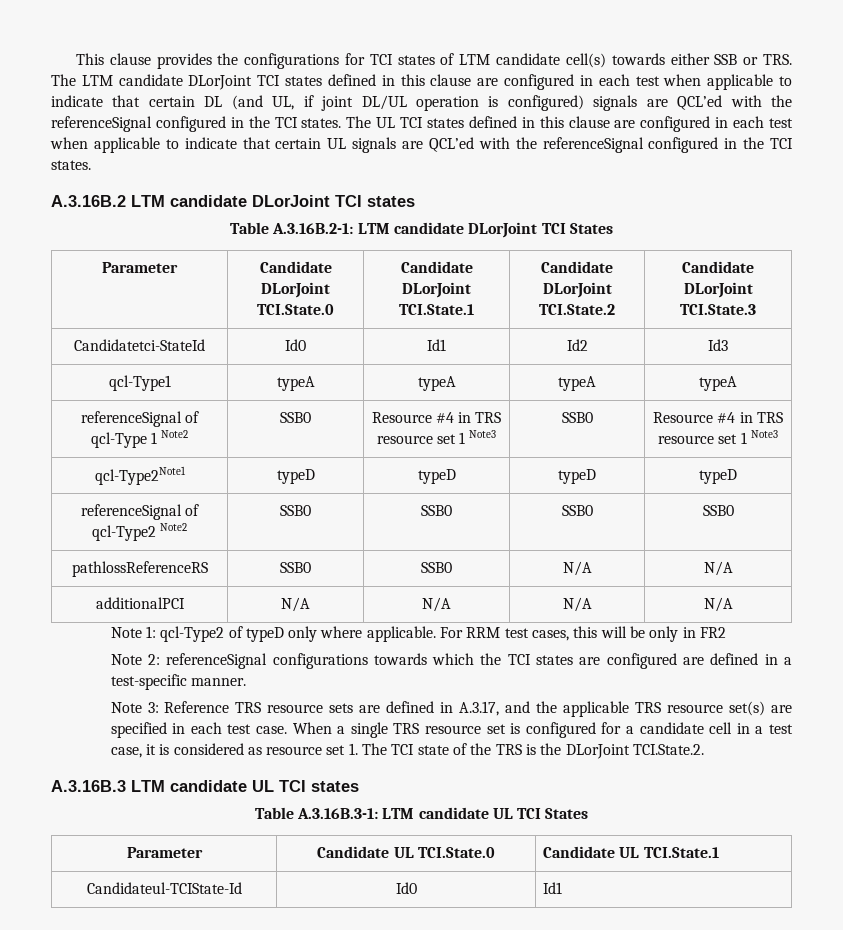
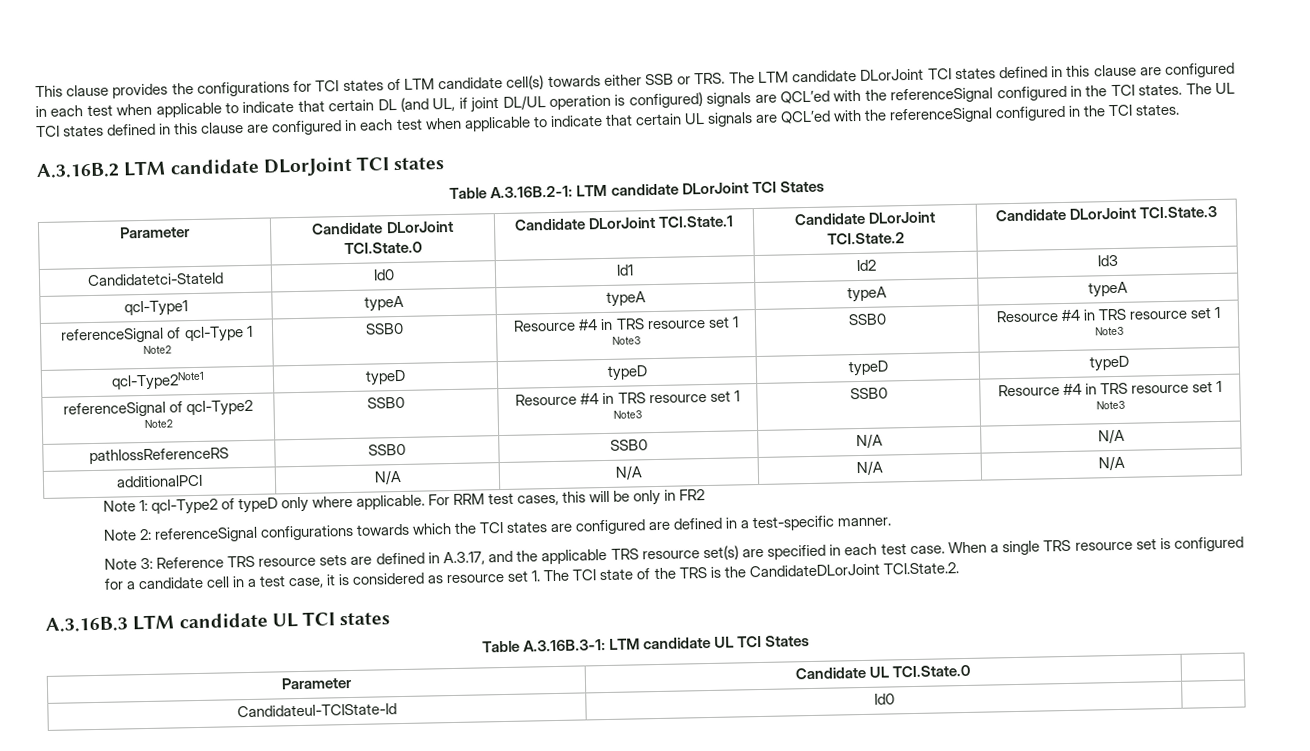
- referenceSignal of qcl-Type2 Note2 | SSB0 | SSB0 | SSB0 | SSB0
+ referenceSignal of qcl-Type2 Note2 | SSB0 | Resource #4 in TRS resource set 1 Note3 | SSB0 | Resource #4 in TRS resource set 1 Note3
- When a single TRS resource set is configured for a candidate cell in a test case, it is considered as resource set 1. The TCI state of the TRS is the DLorJoint TCI.State.2.
+ When a single TRS resource set is configured for a candidate cell in a test case, it is considered as resource set 1. The TCI state of the TRS is the CandidateDLorJoint TCI.State.2.
- Parameter | Candidate UL TCI.State.0 | Candidate UL TCI.State.1
+ Parameter | Candidate UL TCI.State.0 |
- Candidateul-TCIState-Id | Id0 | Id1
+ Candidateul-TCIState-Id | Id0 |

